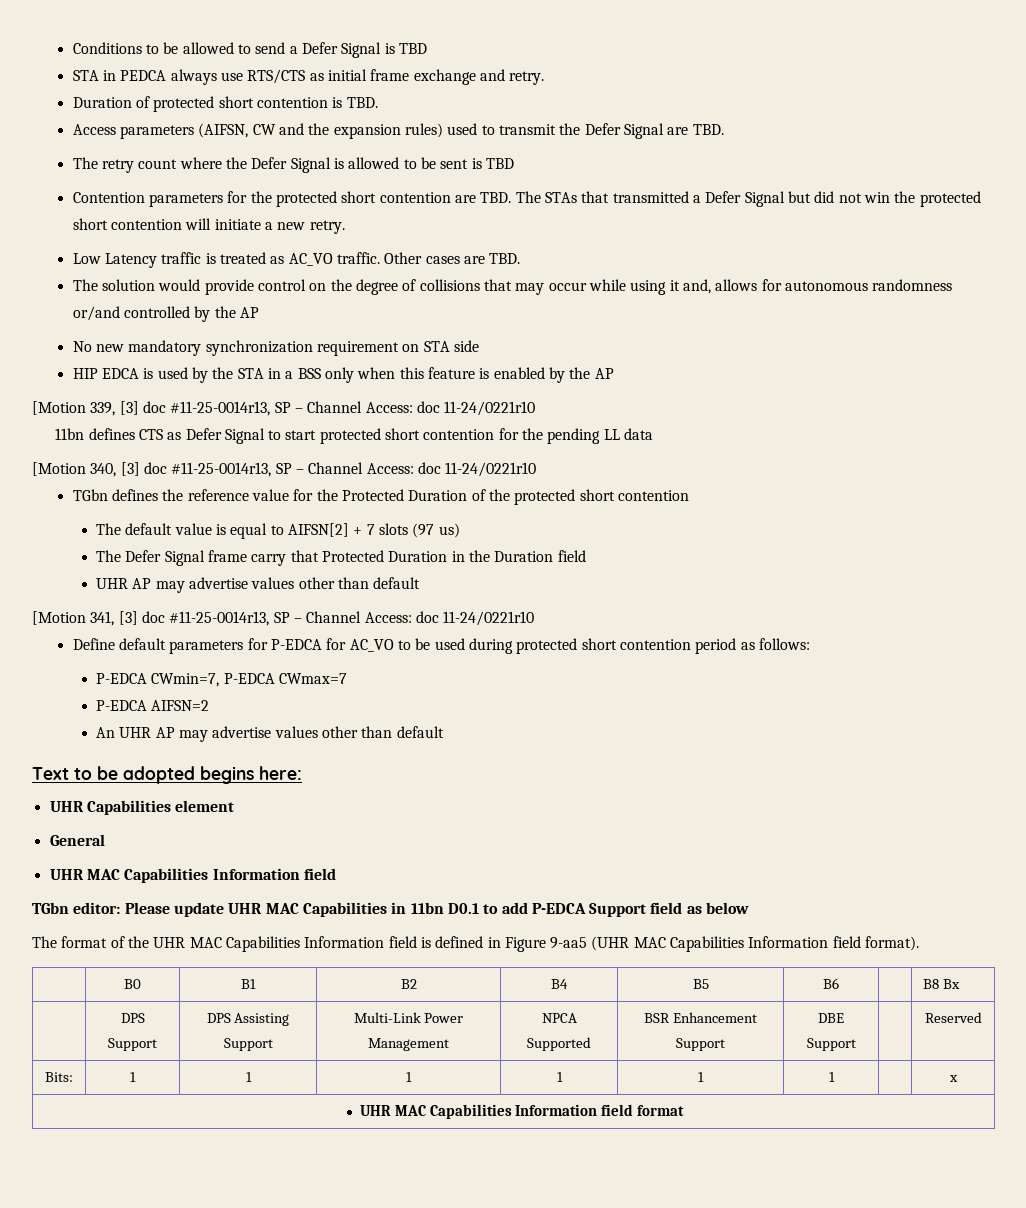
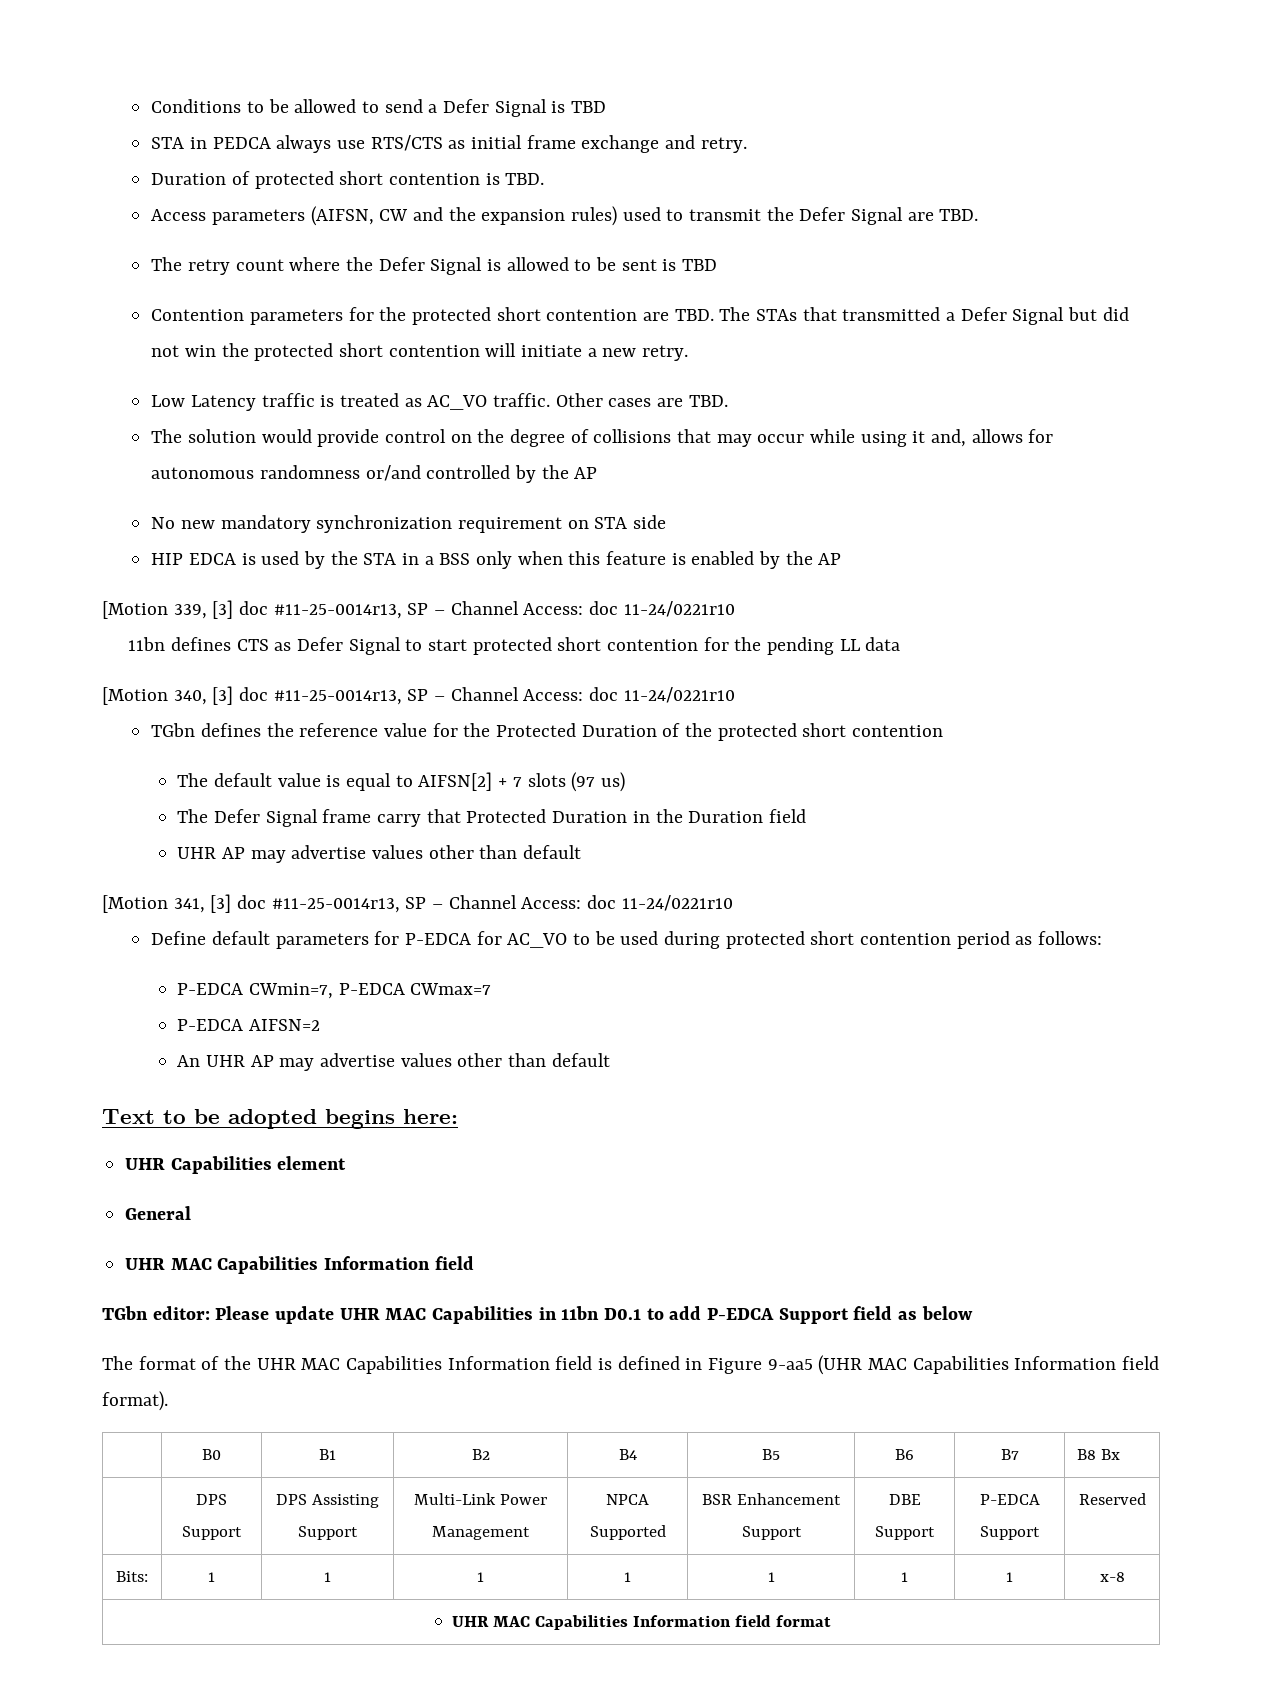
- | B0 | B1 | B2 | B4 | B5 | B6 | | B8 Bx
+ | B0 | B1 | B2 | B4 | B5 | B6 | B7 | B8 Bx
- | DPS Support | DPS Assisting Support | Multi-Link Power Management | NPCA Supported | BSR Enhancement Support | DBE Support | | Reserved
+ | DPS Support | DPS Assisting Support | Multi-Link Power Management | NPCA Supported | BSR Enhancement Support | DBE Support | P-EDCA Support | Reserved
- Bits: | 1 | 1 | 1 | 1 | 1 | 1 | | x
+ Bits: | 1 | 1 | 1 | 1 | 1 | 1 | 1 | x-8

